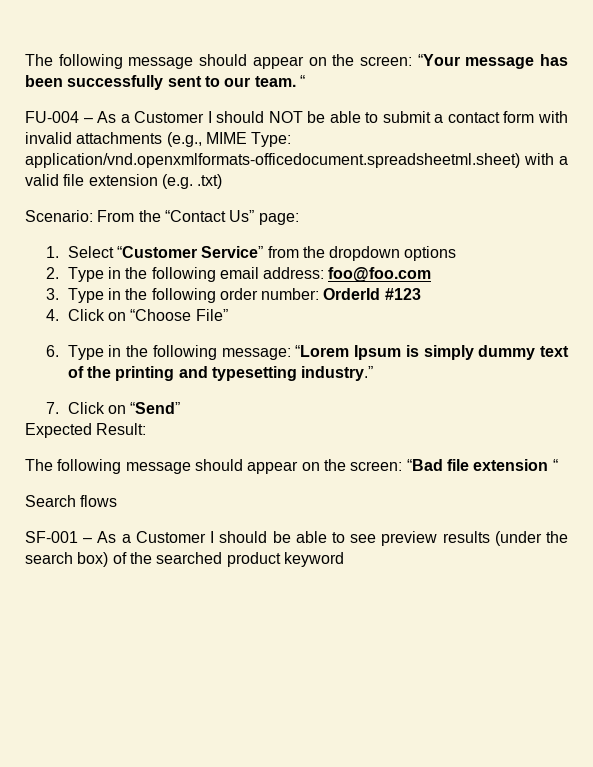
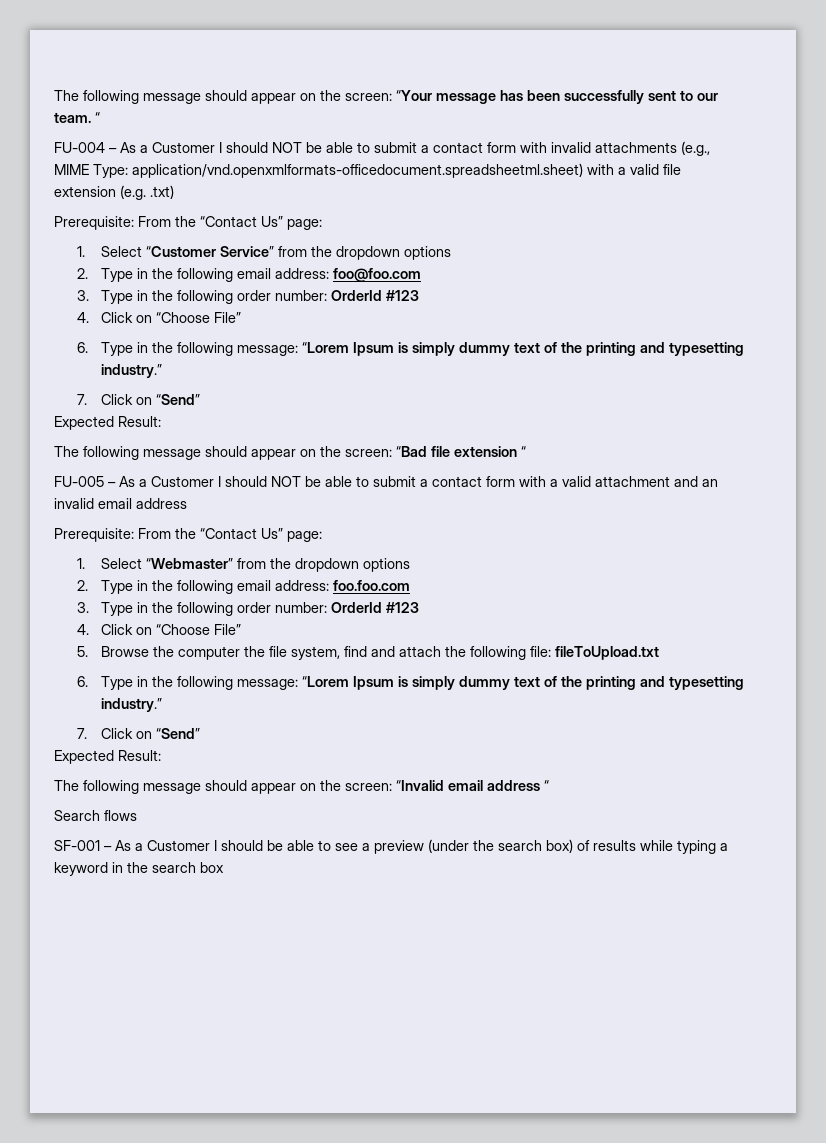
  FU-004 – As a Customer I should NOT be able to submit a contact form with invalid attachments (e.g., MIME Type: application/vnd.openxmlformats-officedocument.spreadsheetml.sheet) with a valid file extension (e.g. .txt)
- Scenario: From the “Contact Us” page:
+ Prerequisite: From the “Contact Us” page:
+ FU-005 – As a Customer I should NOT be able to submit a contact form with a valid attachment and an invalid email address
+ Prerequisite: From the “Contact Us” page:
+ 1. Select “Webmaster” from the dropdown options
+ 2. Type in the following email address: foo.foo.com
+ 3. Type in the following order number: OrderId #123
+ 4. Click on “Choose File”
+ 5. Browse the computer the file system, find and attach the following file: fileToUpload.txt
+ 6. Type in the following message: “Lorem Ipsum is simply dummy text of the printing and typesetting industry.”
+ 7. Click on “Send”
+ Expected Result:
+ The following message should appear on the screen: “Invalid email address “
- SF-001 – As a Customer I should be able to see preview results (under the search box) of the searched product keyword
+ SF-001 – As a Customer I should be able to see a preview (under the search box) of results while typing a keyword in the search box

